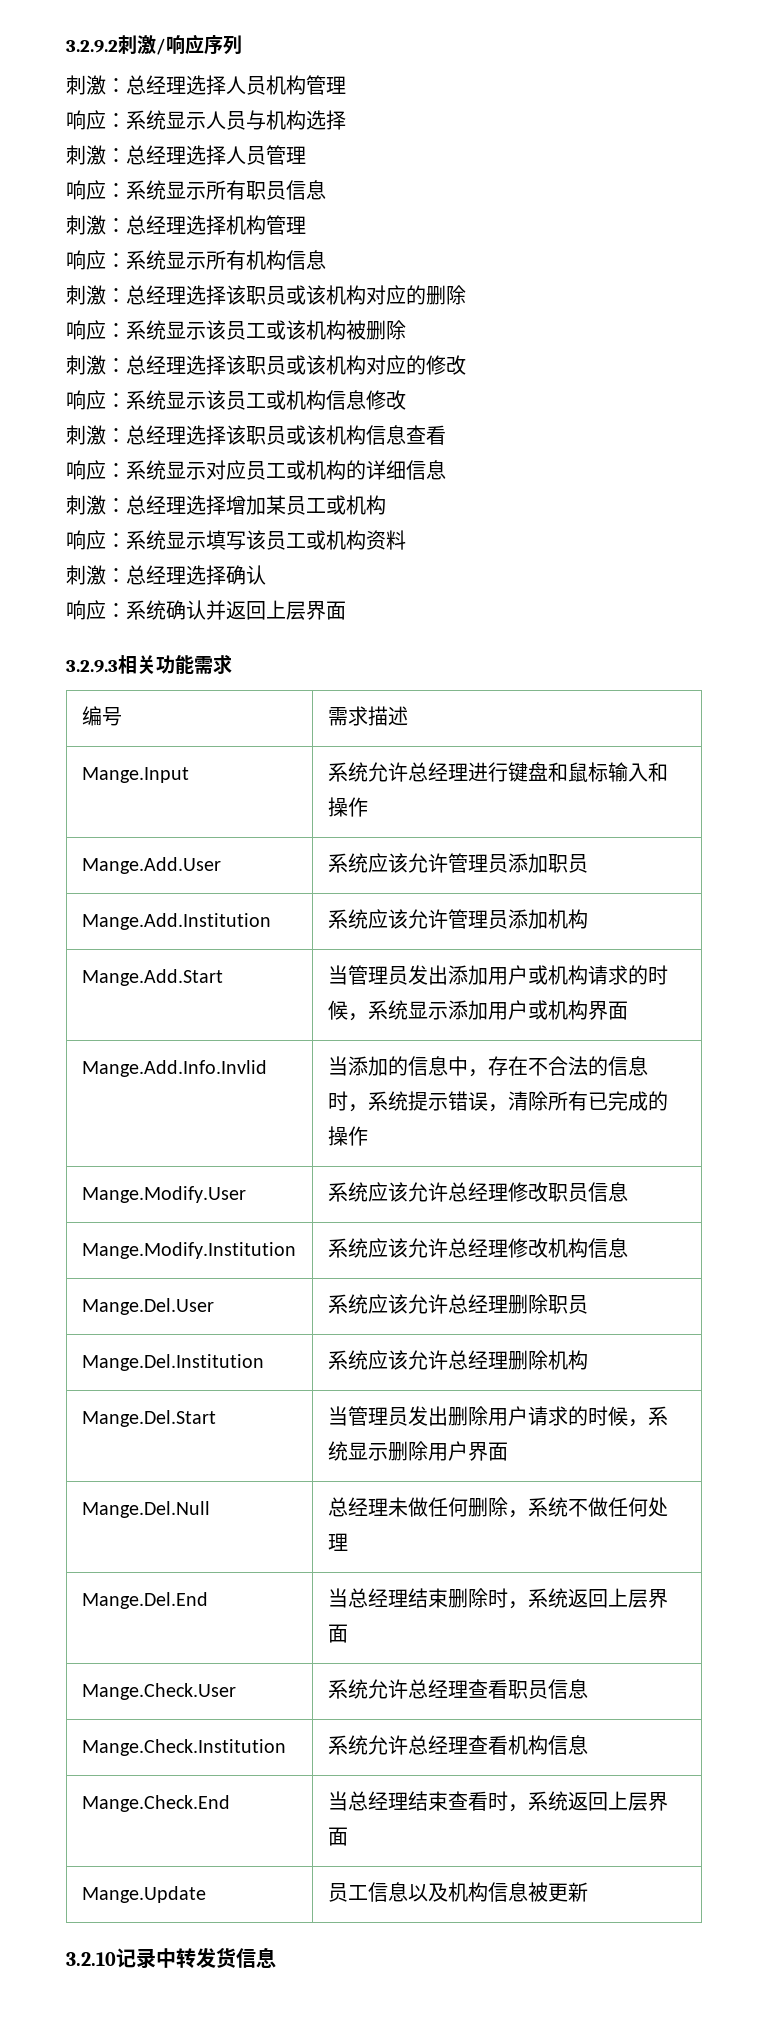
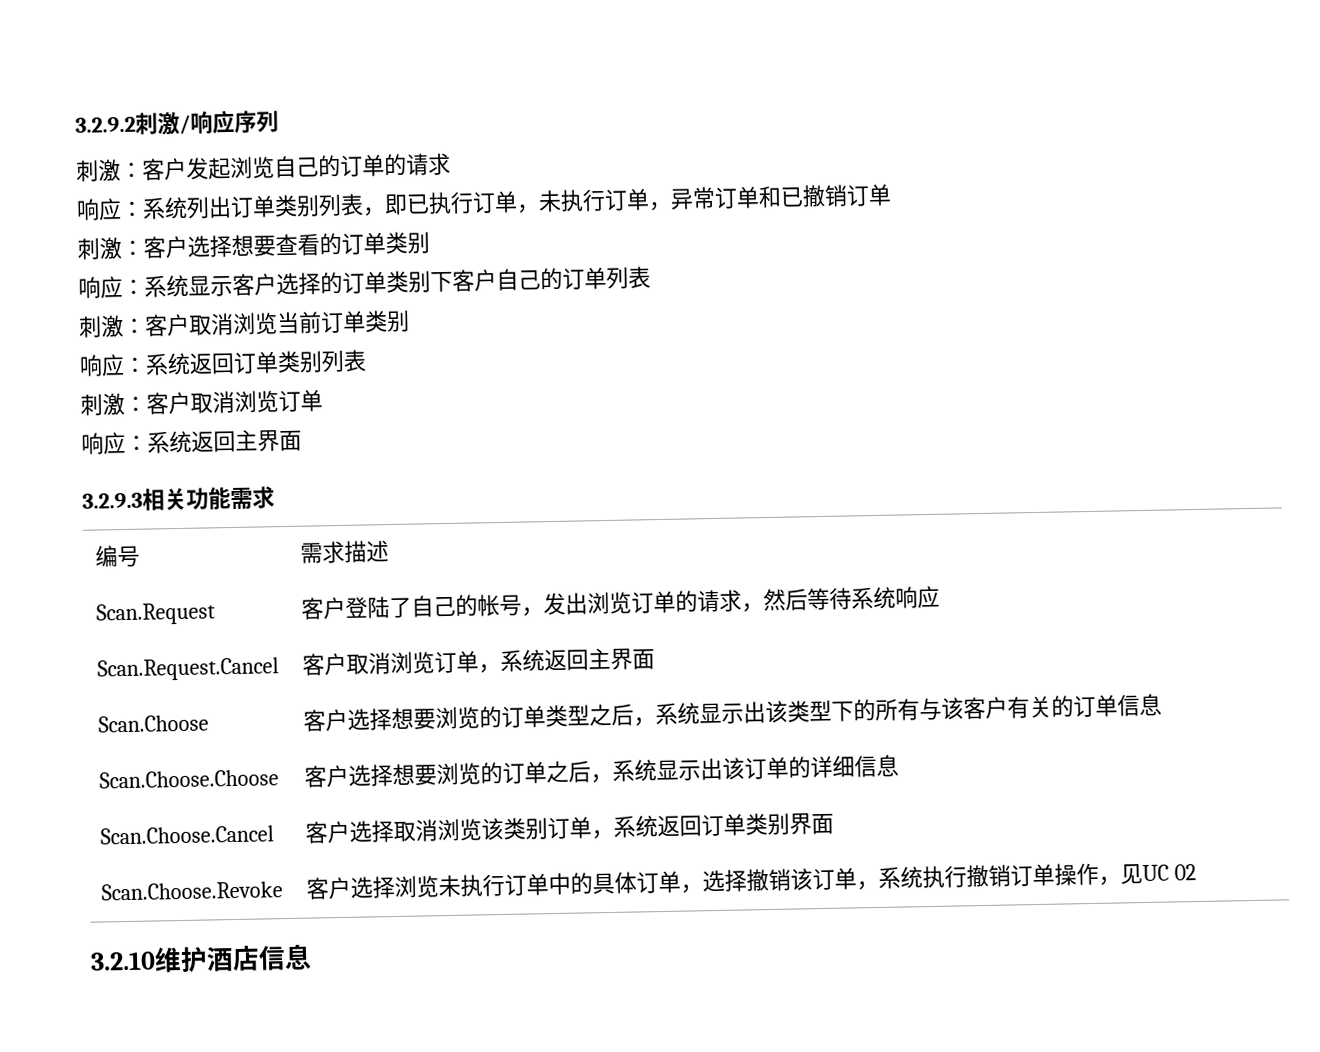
- 刺激：总经理选择人员机构管理
- 响应：系统显示人员与机构选择
- 刺激：总经理选择人员管理
- 响应：系统显示所有职员信息
- 刺激：总经理选择机构管理
- 响应：系统显示所有机构信息
- 刺激：总经理选择该职员或该机构对应的删除
- 响应：系统显示该员工或该机构被删除
- 刺激：总经理选择该职员或该机构对应的修改
- 响应：系统显示该员工或机构信息修改
- 刺激：总经理选择该职员或该机构信息查看
- 响应：系统显示对应员工或机构的详细信息
- 刺激：总经理选择增加某员工或机构
- 响应：系统显示填写该员工或机构资料
- 刺激：总经理选择确认
- 响应：系统确认并返回上层界面
+ 刺激：客户发起浏览自己的订单的请求
+ 响应：系统列出订单类别列表，即已执行订单，未执行订单，异常订单和已撤销订单
+ 刺激：客户选择想要查看的订单类别
+ 响应：系统显示客户选择的订单类别下客户自己的订单列表
+ 刺激：客户取消浏览当前订单类别
+ 响应：系统返回订单类别列表
+ 刺激：客户取消浏览订单
+ 响应：系统返回主界面
- Mange.Input | 系统允许总经理进行键盘和鼠标输入和操作
- Mange.Add.User | 系统应该允许管理员添加职员
- Mange.Add.Institution | 系统应该允许管理员添加机构
- Mange.Add.Start | 当管理员发出添加用户或机构请求的时候，系统显示添加用户或机构界面
- Mange.Add.Info.Invlid | 当添加的信息中，存在不合法的信息时，系统提示错误，清除所有已完成的操作
- Mange.Modify.User | 系统应该允许总经理修改职员信息
- Mange.Modify.Institution | 系统应该允许总经理修改机构信息
- Mange.Del.User | 系统应该允许总经理删除职员
- Mange.Del.Institution | 系统应该允许总经理删除机构
- Mange.Del.Start | 当管理员发出删除用户请求的时候，系统显示删除用户界面
- Mange.Del.Null | 总经理未做任何删除，系统不做任何处理
- Mange.Del.End | 当总经理结束删除时，系统返回上层界面
- Mange.Check.User | 系统允许总经理查看职员信息
- Mange.Check.Institution | 系统允许总经理查看机构信息
- Mange.Check.End | 当总经理结束查看时，系统返回上层界面
- Mange.Update | 员工信息以及机构信息被更新
- 3.2.10记录中转发货信息
+ Scan.Request | 客户登陆了自己的帐号，发出浏览订单的请求，然后等待系统响应
+ Scan.Request.Cancel | 客户取消浏览订单，系统返回主界面
+ Scan.Choose | 客户选择想要浏览的订单类型之后，系统显示出该类型下的所有与该客户有关的订单信息
+ Scan.Choose.Choose | 客户选择想要浏览的订单之后，系统显示出该订单的详细信息
+ Scan.Choose.Cancel | 客户选择取消浏览该类别订单，系统返回订单类别界面
+ Scan.Choose.Revoke | 客户选择浏览未执行订单中的具体订单，选择撤销该订单，系统执行撤销订单操作，见UC 02
+ 3.2.10维护酒店信息

